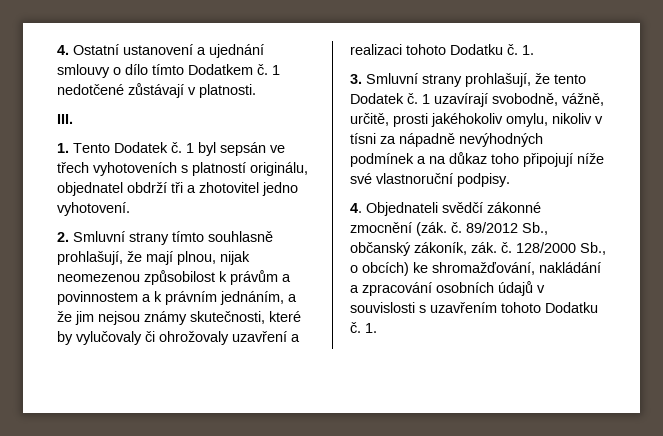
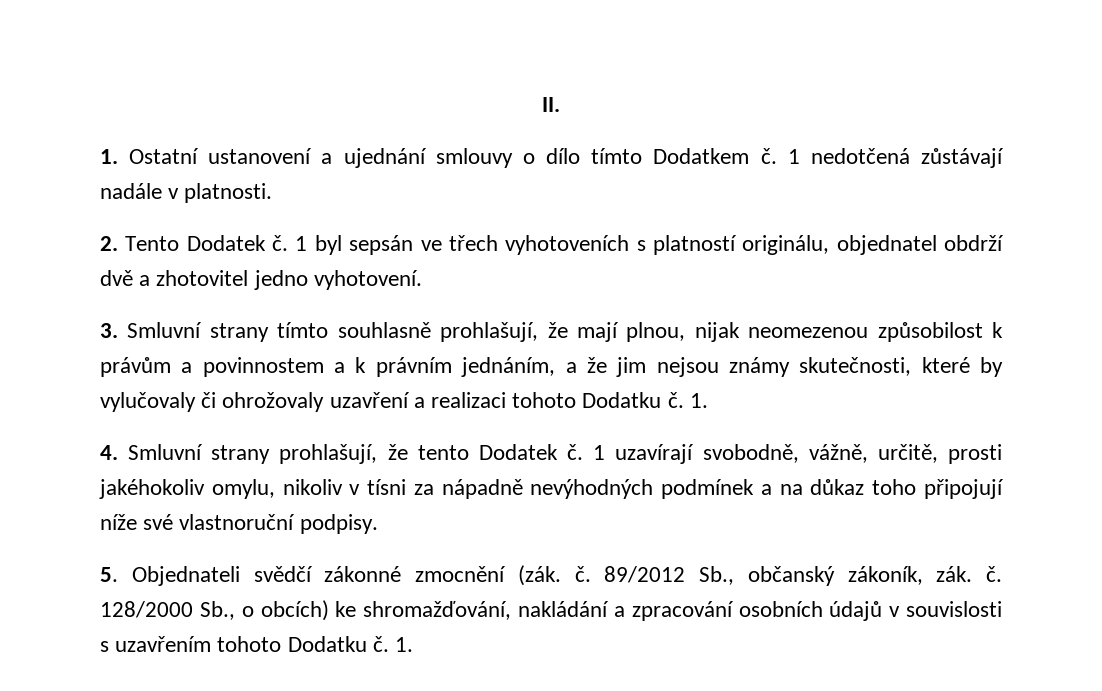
- 4. Ostatní ustanovení a ujednání smlouvy o dílo tímto Dodatkem č.
+ II.
+ 1. Ostatní ustanovení a ujednání smlouvy o dílo tímto Dodatkem č.
- 1 nedotčené zůstávají v platnosti.
+ 1 nedotčená zůstávají nadále v platnosti.
- III.
- 1. Tento Dodatek č.
+ 2. Tento Dodatek č.
- 1 byl sepsán ve třech vyhotoveních s platností originálu, objednatel obdrží tři a zhotovitel jedno vyhotovení.
+ 1 byl sepsán ve třech vyhotoveních s platností originálu, objednatel obdrží dvě a zhotovitel jedno vyhotovení.
- 2. Smluvní strany tímto souhlasně prohlašují, že mají plnou, nijak neomezenou způsobilost k právům a povinnostem a k právním jednáním, a že jim nejsou známy skutečnosti, které by vylučovaly či ohrožovaly uzavření a realizaci tohoto Dodatku č.
+ 3. Smluvní strany tímto souhlasně prohlašují, že mají plnou, nijak neomezenou způsobilost k právům a povinnostem a k právním jednáním, a že jim nejsou známy skutečnosti, které by vylučovaly či ohrožovaly uzavření a realizaci tohoto Dodatku č.
- 3. Smluvní strany prohlašují, že tento Dodatek č.
+ 4. Smluvní strany prohlašují, že tento Dodatek č.
- 4. Objednateli svědčí zákonné zmocnění (zák. č.
+ 5. Objednateli svědčí zákonné zmocnění (zák. č.

